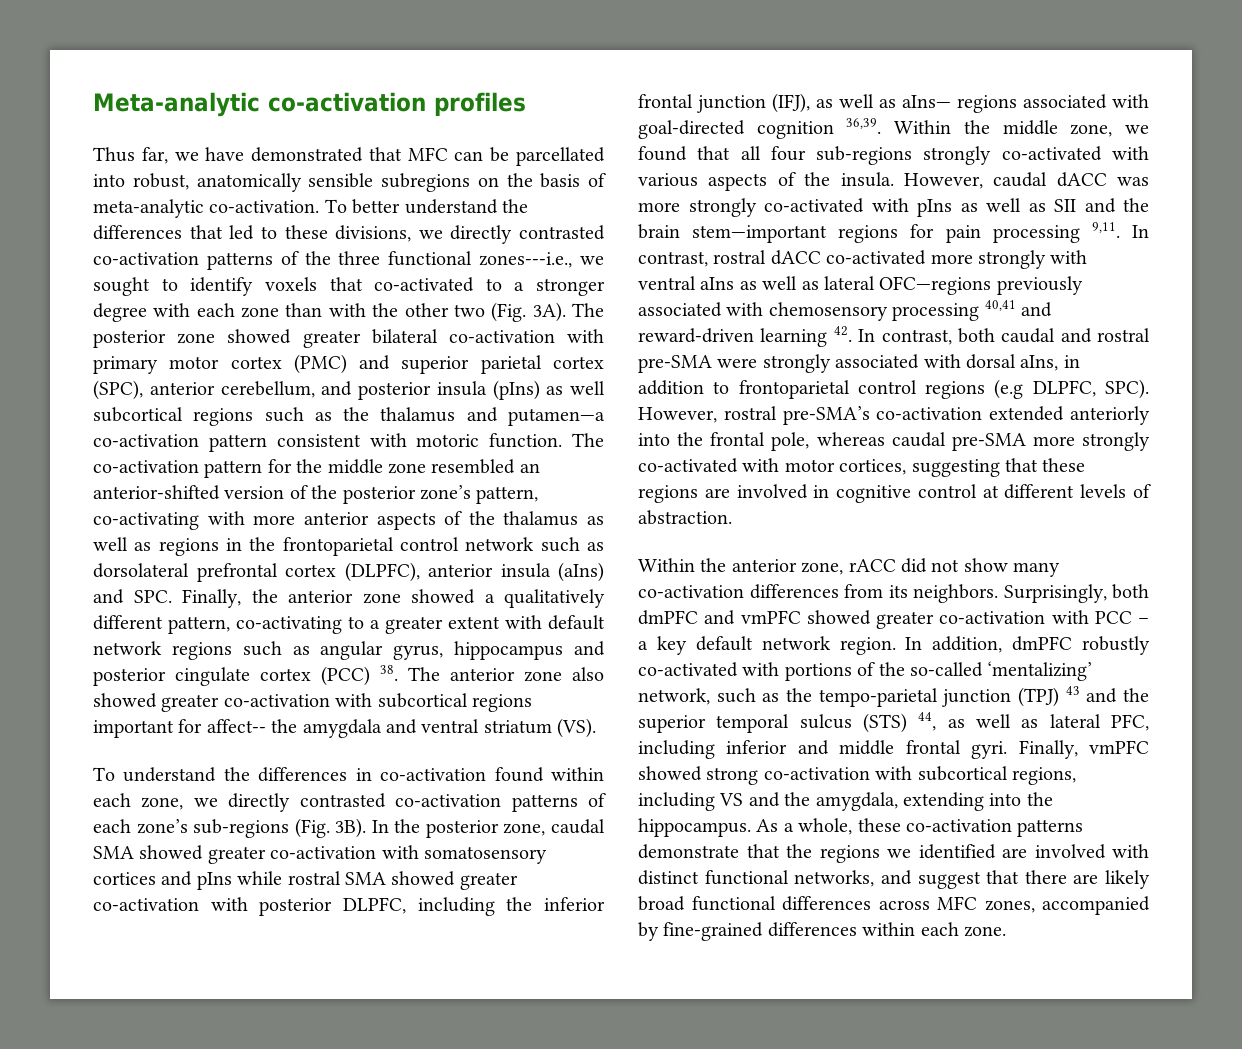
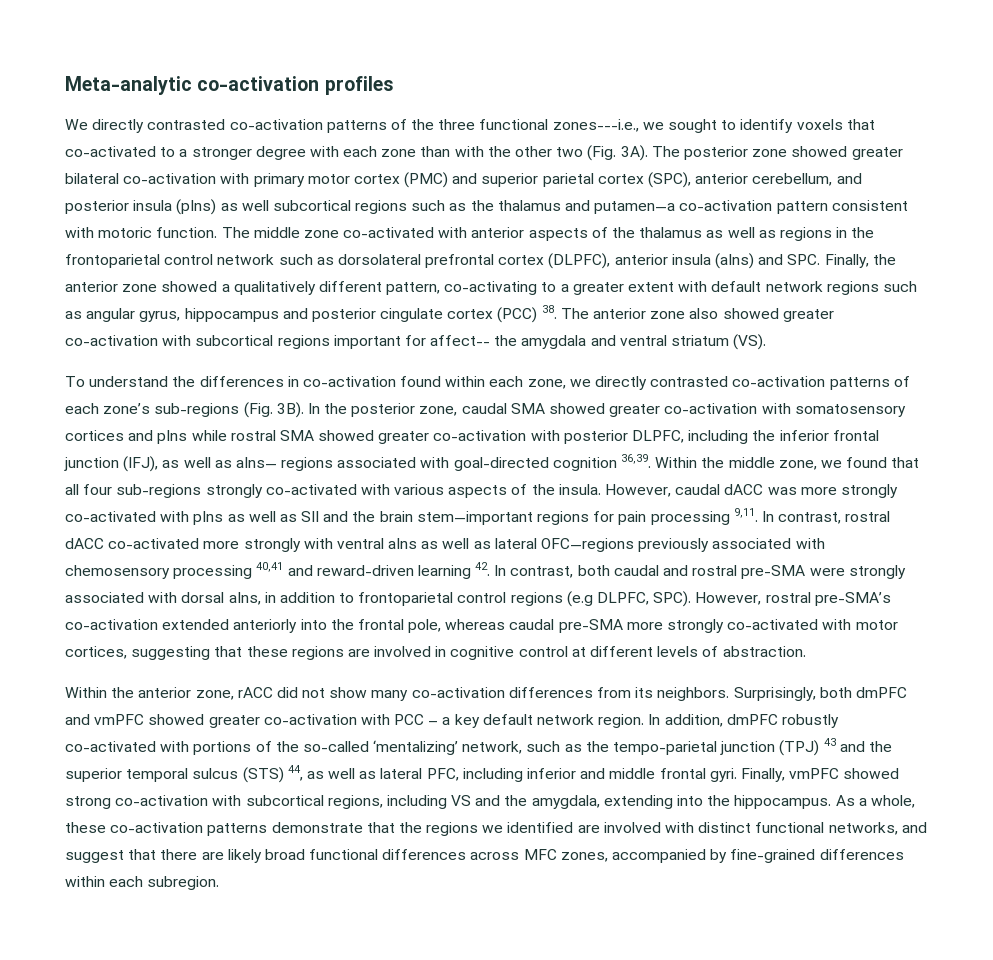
- Thus far, we have demonstrated that MFC can be parcellated into robust, anatomically sensible subregions on the basis of meta-analytic co-activation. To better understand the differences that led to these divisions, we directly contrasted co-activation patterns of the three functional zones---i.e., we sought to identify voxels that co-activated to a stronger degree with each zone than with the other two (Fig. 3A).
+ We directly contrasted co-activation patterns of the three functional zones---i.e., we sought to identify voxels that co-activated to a stronger degree with each zone than with the other two (Fig. 3A).
- The co-activation pattern for the middle zone resembled an anterior-shifted version of the posterior zone’s pattern, co-activating with more anterior aspects of the thalamus as well as regions in the frontoparietal control network such as dorsolateral prefrontal cortex (DLPFC), anterior insula (aIns) and SPC. Finally, the anterior zone showed a qualitatively different pattern, co-activating to a greater extent with default network regions such as angular gyrus, hippocampus and posterior cingulate cortex (PCC) 38. The anterior zone also showed greater co-activation with subcortical regions important for affect-- the amygdala and ventral striatum (VS).
+ The middle zone co-activated with anterior aspects of the thalamus as well as regions in the frontoparietal control network such as dorsolateral prefrontal cortex (DLPFC), anterior insula (aIns) and SPC. Finally, the anterior zone showed a qualitatively different pattern, co-activating to a greater extent with default network regions such as angular gyrus, hippocampus and posterior cingulate cortex (PCC) 38. The anterior zone also showed greater co-activation with subcortical regions important for affect-- the amygdala and ventral striatum (VS).
- As a whole, these co-activation patterns demonstrate that the regions we identified are involved with distinct functional networks, and suggest that there are likely broad functional differences across MFC zones, accompanied by fine-grained differences within each zone.
+ As a whole, these co-activation patterns demonstrate that the regions we identified are involved with distinct functional networks, and suggest that there are likely broad functional differences across MFC zones, accompanied by fine-grained differences within each subregion.

